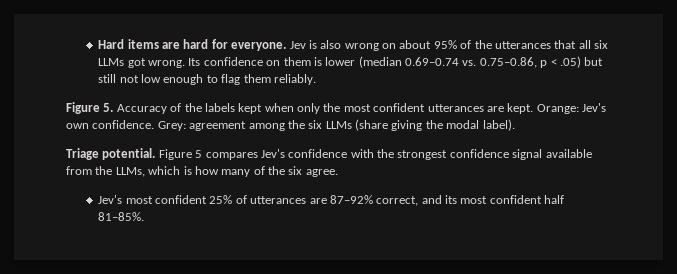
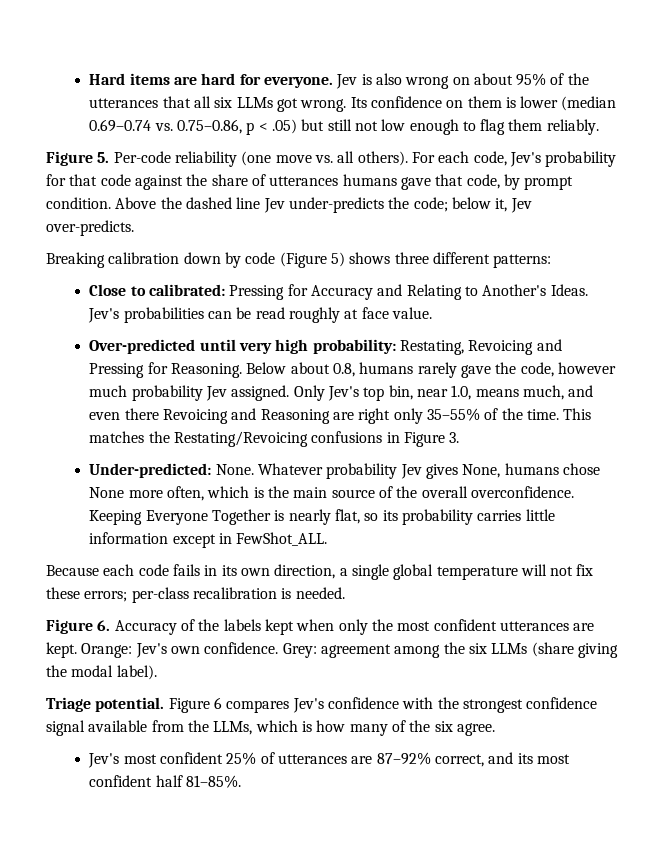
- Figure 5. Accuracy of the labels kept when only the most confident utterances are kept.
+ Figure 5. Per-code reliability (one move vs. all others). For each code, Jev's probability for that code against the share of utterances humans gave that code, by prompt condition. Above the dashed line Jev under-predicts the code; below it, Jev over-predicts.
+ Breaking calibration down by code (Figure 5) shows three different patterns:
+ Close to calibrated: Pressing for Accuracy and Relating to Another's Ideas. Jev's probabilities can be read roughly at face value.
+ Over-predicted until very high probability: Restating, Revoicing and Pressing for Reasoning. Below about 0.8, humans rarely gave the code, however much probability Jev assigned. Only Jev's top bin, near 1.0, means much, and even there Revoicing and Reasoning are right only 35–55% of the time. This matches the Restating/Revoicing confusions in Figure 3.
+ Under-predicted: None. Whatever probability Jev gives None, humans chose None more often, which is the main source of the overall overconfidence. Keeping Everyone Together is nearly flat, so its probability carries little information except in FewShot_ALL.
+ Because each code fails in its own direction, a single global temperature will not fix these errors; per-class recalibration is needed.
+ Figure 6. Accuracy of the labels kept when only the most confident utterances are kept.
- Figure 5 compares Jev's confidence with the strongest confidence signal available from the LLMs, which is how many of the six agree.
+ Figure 6 compares Jev's confidence with the strongest confidence signal available from the LLMs, which is how many of the six agree.

